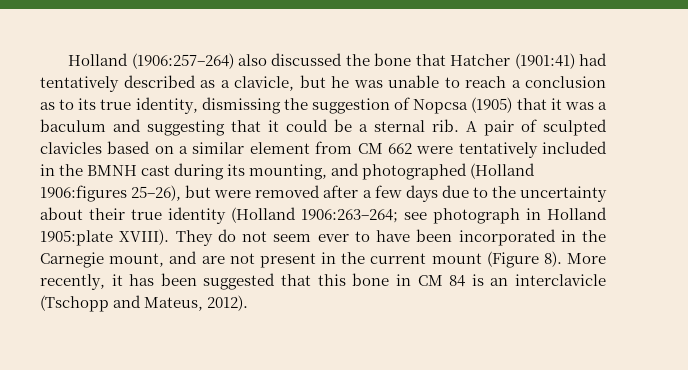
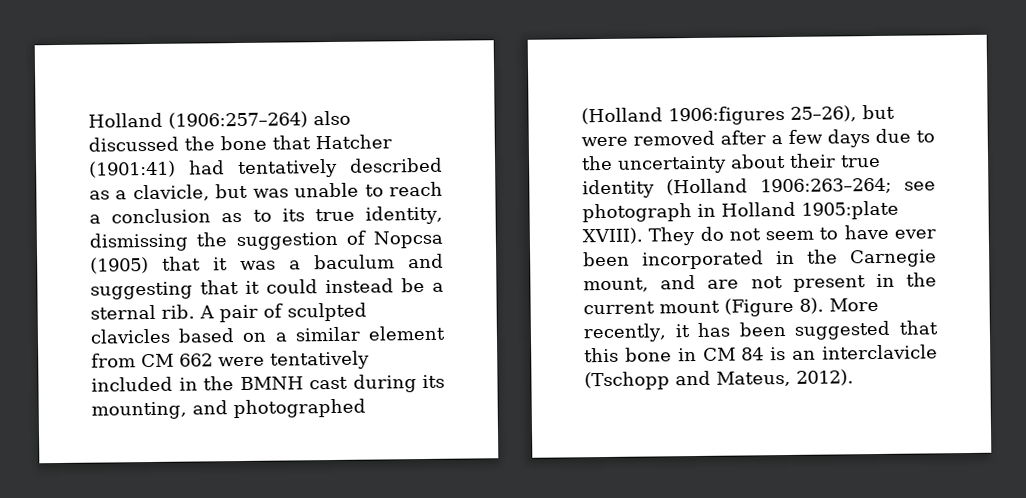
- Holland (1906:257–264) also discussed the bone that Hatcher (1901:41) had tentatively described as a clavicle, but he was unable to reach a conclusion as to its true identity, dismissing the suggestion of Nopcsa (1905) that it was a baculum and suggesting that it could be a sternal rib.
+ Holland (1906:257–264) also discussed the bone that Hatcher (1901:41) had tentatively described as a clavicle, but was unable to reach a conclusion as to its true identity, dismissing the suggestion of Nopcsa (1905) that it was a baculum and suggesting that it could instead be a sternal rib.
- They do not seem ever to have been incorporated in the Carnegie mount, and are not present in the current mount (Figure 8).
+ They do not seem to have ever been incorporated in the Carnegie mount, and are not present in the current mount (Figure 8).

